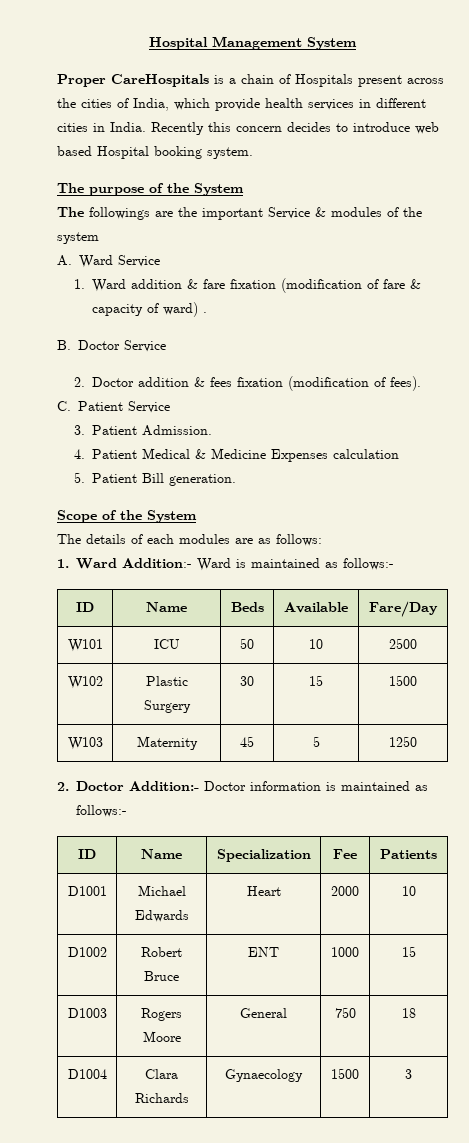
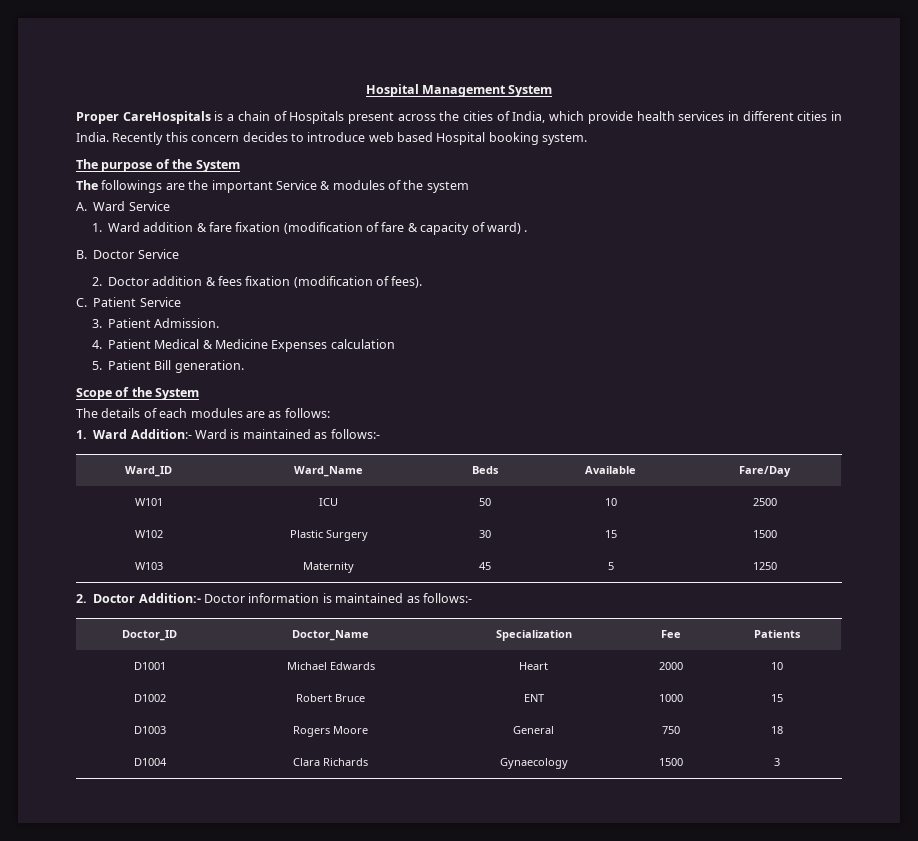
- ID | Name | Beds | Available | Fare/Day
+ Ward_ID | Ward_Name | Beds | Available | Fare/Day
- ID | Name | Specialization | Fee | Patients
+ Doctor_ID | Doctor_Name | Specialization | Fee | Patients

